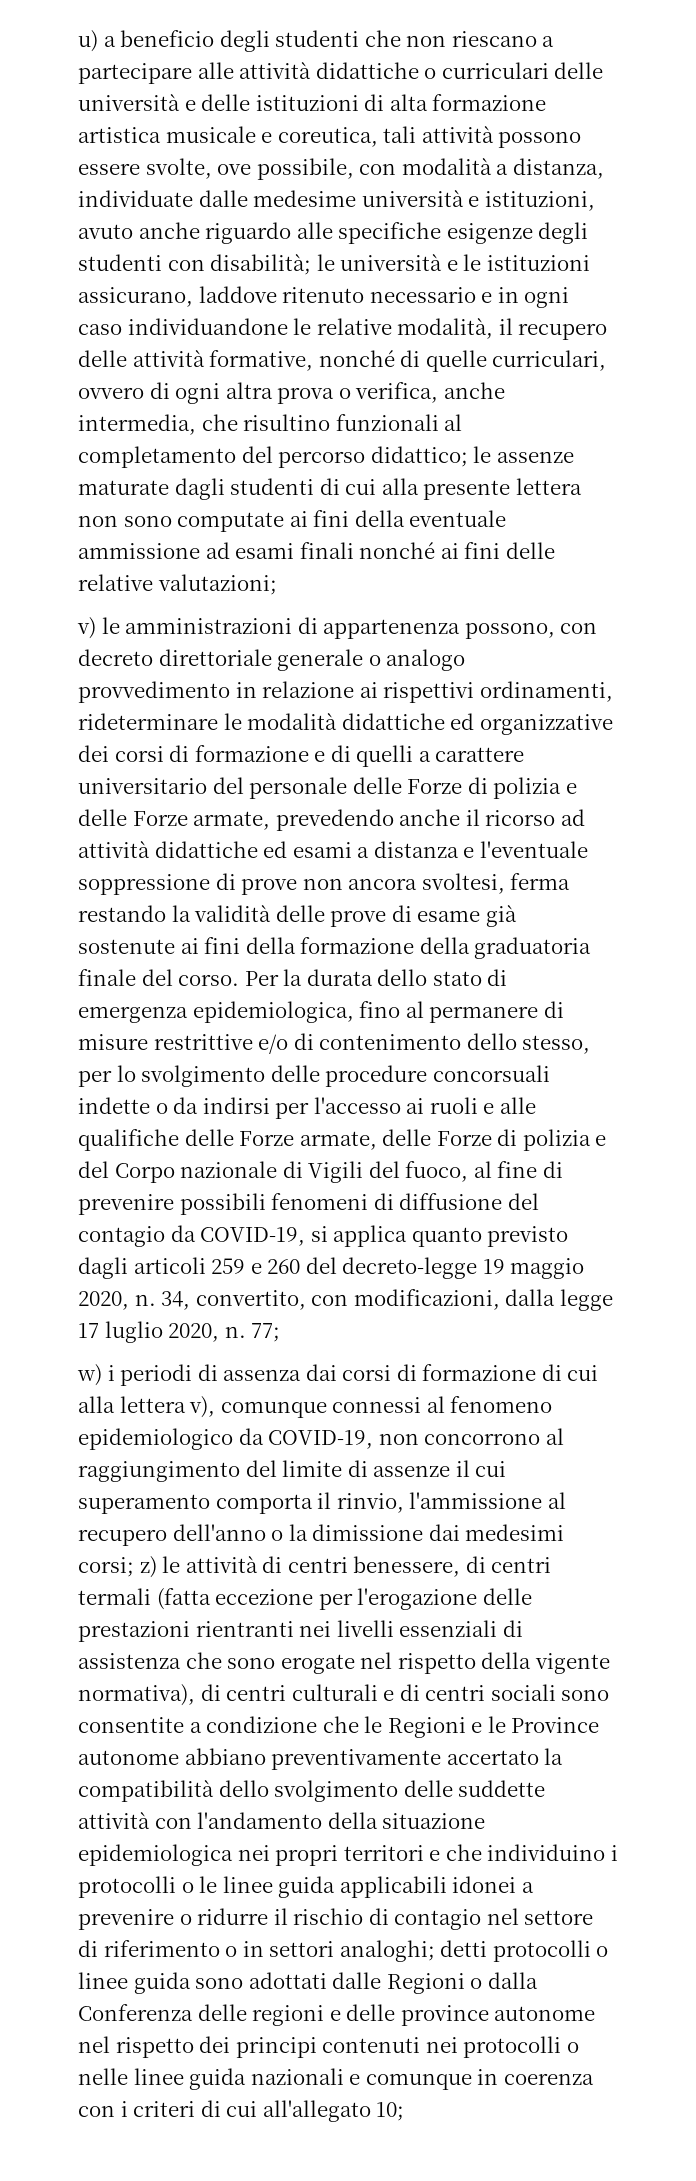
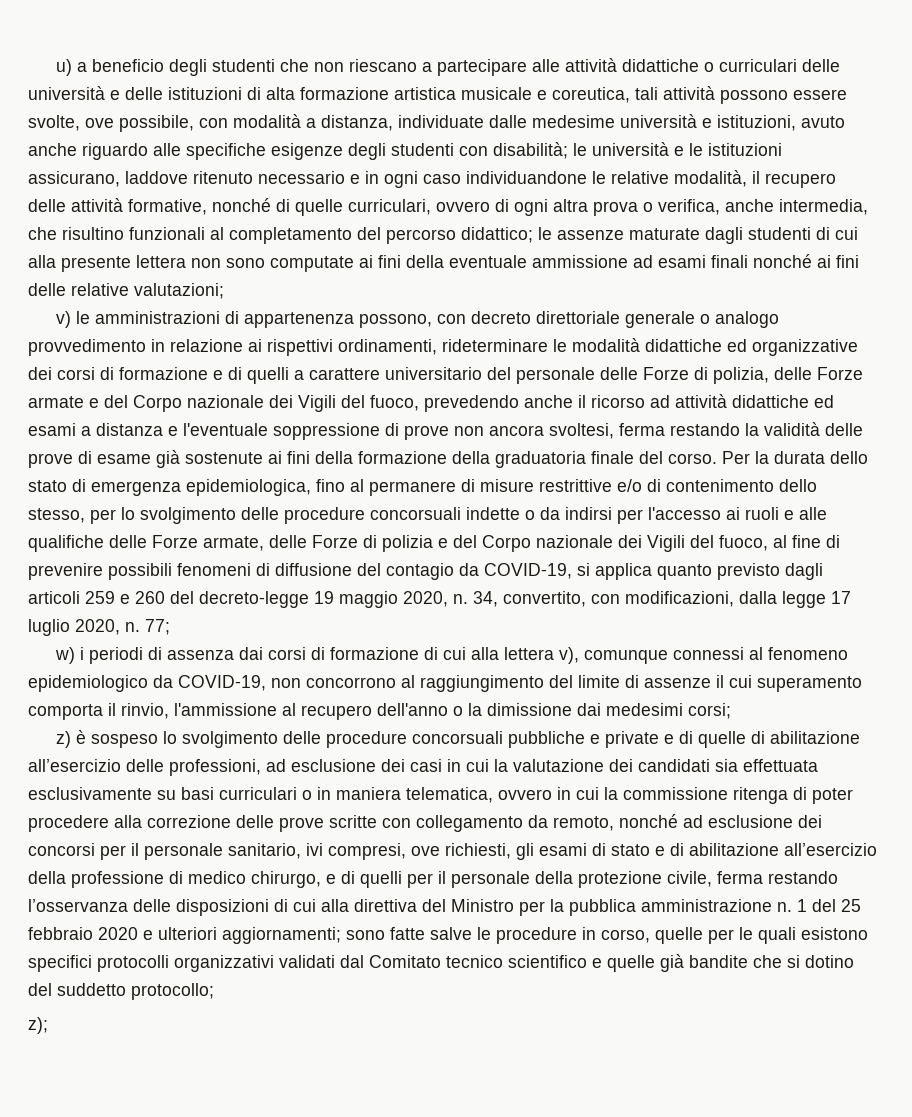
- v) le amministrazioni di appartenenza possono, con decreto direttoriale generale o analogo provvedimento in relazione ai rispettivi ordinamenti, rideterminare le modalità didattiche ed organizzative dei corsi di formazione e di quelli a carattere universitario del personale delle Forze di polizia e delle Forze armate, prevedendo anche il ricorso ad attività didattiche ed esami a distanza e l'eventuale soppressione di prove non ancora svoltesi, ferma restando la validità delle prove di esame già sostenute ai fini della formazione della graduatoria finale del corso.
+ v) le amministrazioni di appartenenza possono, con decreto direttoriale generale o analogo provvedimento in relazione ai rispettivi ordinamenti, rideterminare le modalità didattiche ed organizzative dei corsi di formazione e di quelli a carattere universitario del personale delle Forze di polizia, delle Forze armate e del Corpo nazionale dei Vigili del fuoco, prevedendo anche il ricorso ad attività didattiche ed esami a distanza e l'eventuale soppressione di prove non ancora svoltesi, ferma restando la validità delle prove di esame già sostenute ai fini della formazione della graduatoria finale del corso.
- Per la durata dello stato di emergenza epidemiologica, fino al permanere di misure restrittive e/o di contenimento dello stesso, per lo svolgimento delle procedure concorsuali indette o da indirsi per l'accesso ai ruoli e alle qualifiche delle Forze armate, delle Forze di polizia e del Corpo nazionale di Vigili del fuoco, al fine di prevenire possibili fenomeni di diffusione del contagio da COVID-19, si applica quanto previsto dagli articoli 259 e 260 del decreto-legge 19 maggio 2020, n.
+ Per la durata dello stato di emergenza epidemiologica, fino al permanere di misure restrittive e/o di contenimento dello stesso, per lo svolgimento delle procedure concorsuali indette o da indirsi per l'accesso ai ruoli e alle qualifiche delle Forze armate, delle Forze di polizia e del Corpo nazionale dei Vigili del fuoco, al fine di prevenire possibili fenomeni di diffusione del contagio da COVID-19, si applica quanto previsto dagli articoli 259 e 260 del decreto-legge 19 maggio 2020, n.
- w) i periodi di assenza dai corsi di formazione di cui alla lettera v), comunque connessi al fenomeno epidemiologico da COVID-19, non concorrono al raggiungimento del limite di assenze il cui superamento comporta il rinvio, l'ammissione al recupero dell'anno o la dimissione dai medesimi corsi; z) le attività di centri benessere, di centri termali (fatta eccezione per l'erogazione delle prestazioni rientranti nei livelli essenziali di assistenza che sono erogate nel rispetto della vigente normativa), di centri culturali e di centri sociali sono consentite a condizione che le Regioni e le Province autonome abbiano preventivamente accertato la compatibilità dello svolgimento delle suddette attività con l'andamento della situazione epidemiologica nei propri territori e che individuino i protocolli o le linee guida applicabili idonei a prevenire o ridurre il rischio di contagio nel settore di riferimento o in settori analoghi; detti protocolli o linee guida sono adottati dalle Regioni o dalla Conferenza delle regioni e delle province autonome nel rispetto dei principi contenuti nei protocolli o nelle linee guida nazionali e comunque in coerenza con i criteri di cui all'allegato 10;
+ w) i periodi di assenza dai corsi di formazione di cui alla lettera v), comunque connessi al fenomeno epidemiologico da COVID-19, non concorrono al raggiungimento del limite di assenze il cui superamento comporta il rinvio, l'ammissione al recupero dell'anno o la dimissione dai medesimi corsi;
+ z) è sospeso lo svolgimento delle procedure concorsuali pubbliche e private e di quelle di abilitazione all’esercizio delle professioni, ad esclusione dei casi in cui la valutazione dei candidati sia effettuata esclusivamente su basi curriculari o in maniera telematica, ovvero in cui la commissione ritenga di poter procedere alla correzione delle prove scritte con collegamento da remoto, nonché ad esclusione dei concorsi per il personale sanitario, ivi compresi, ove richiesti, gli esami di stato e di abilitazione all’esercizio della professione di medico chirurgo, e di quelli per il personale della protezione civile, ferma restando l’osservanza delle disposizioni di cui alla direttiva del Ministro per la pubblica amministrazione n. 1 del 25 febbraio 2020 e ulteriori aggiornamenti; sono fatte salve le procedure in corso, quelle per le quali esistono specifici protocolli organizzativi validati dal Comitato tecnico scientifico e quelle già bandite che si dotino del suddetto protocollo;
+ z);

